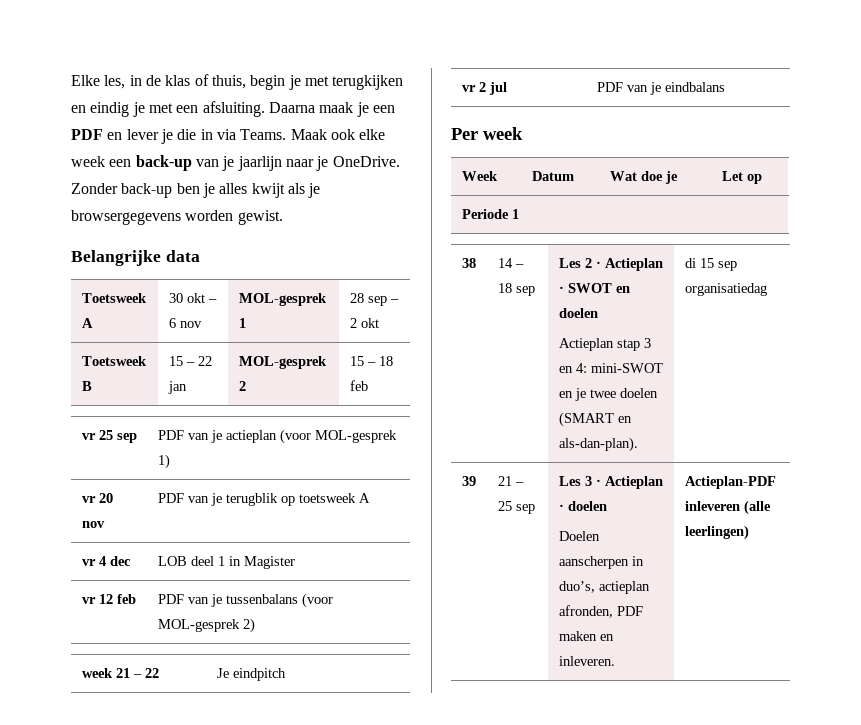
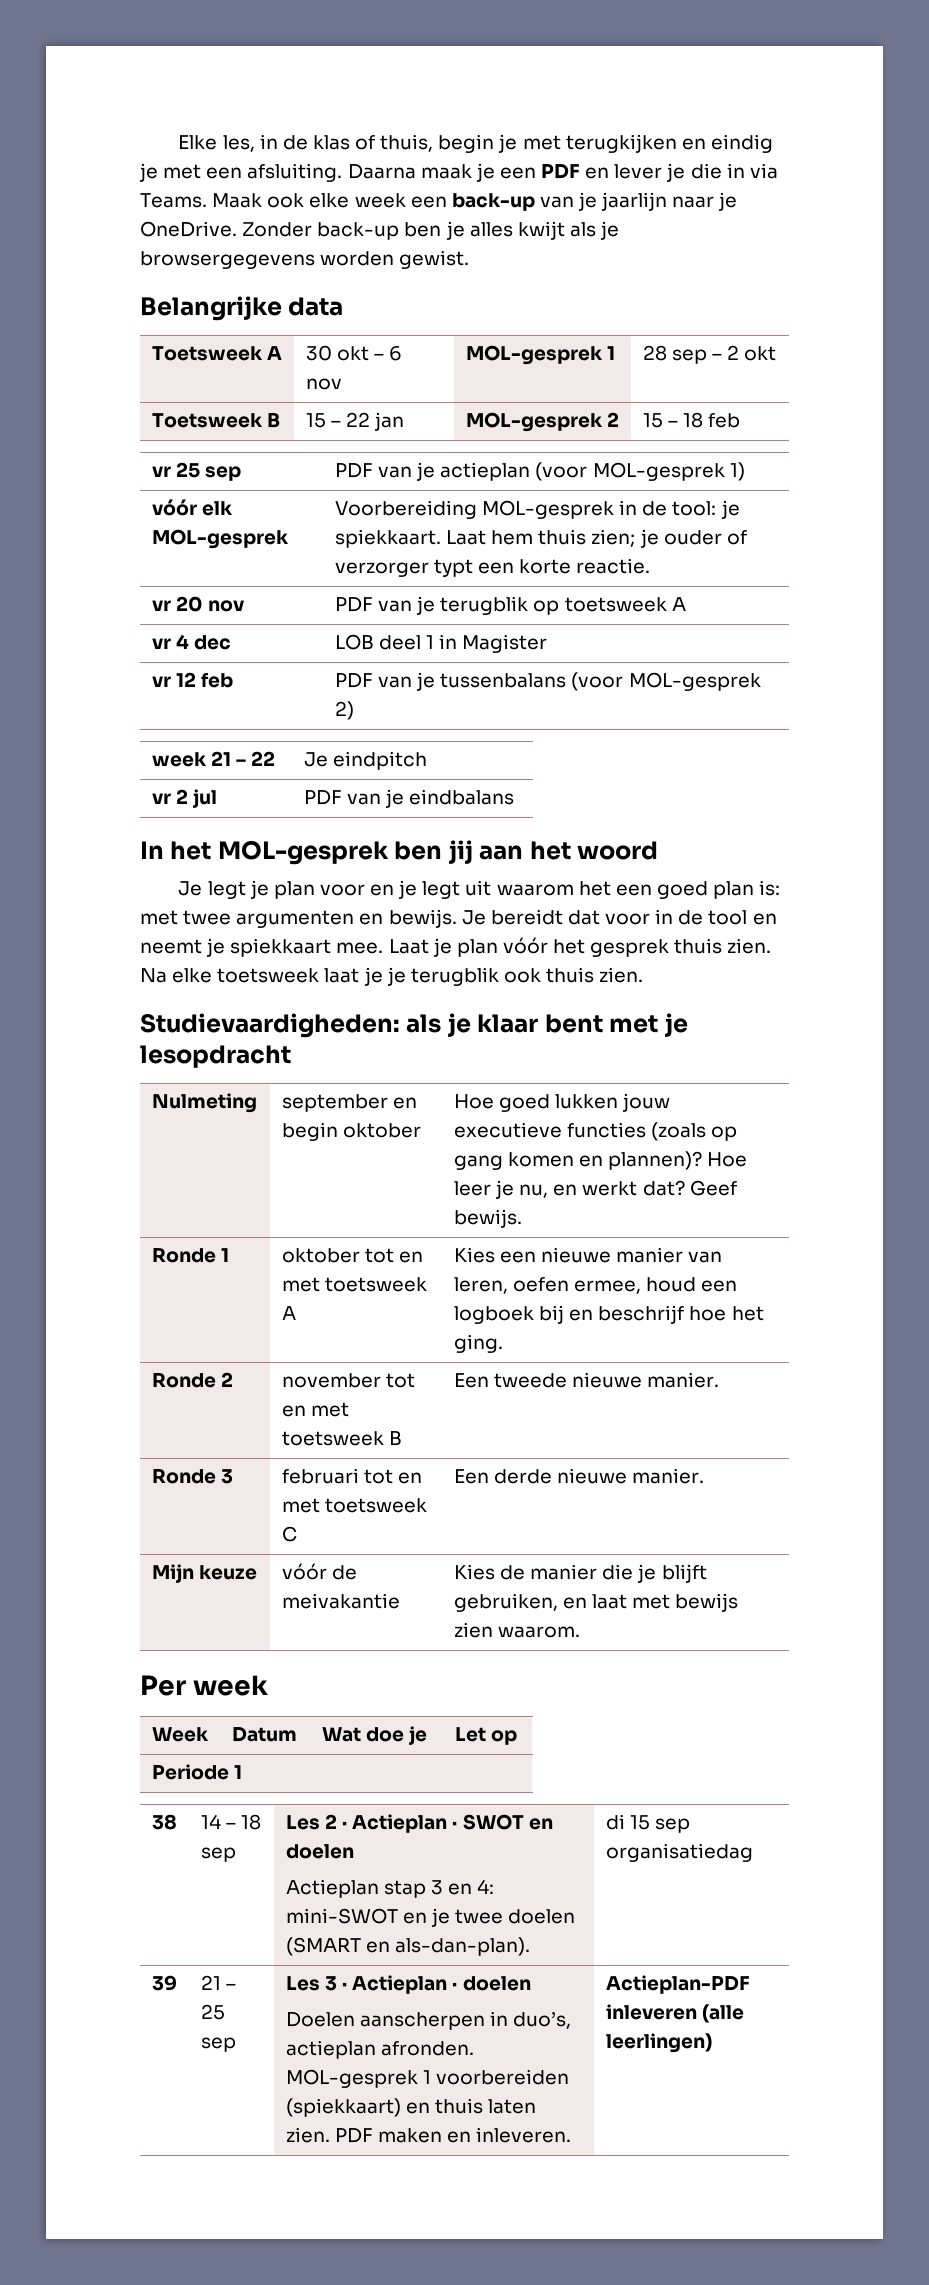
+ vóór elk MOL-gesprek | Voorbereiding MOL-gesprek in de tool: je spiekkaart. Laat hem thuis zien; je ouder of verzorger typt een korte reactie.
+ In het MOL-gesprek ben jij aan het woord
+ Je legt je plan voor en je legt uit waarom het een goed plan is: met twee argumenten en bewijs. Je bereidt dat voor in de tool en neemt je spiekkaart mee. Laat je plan vóór het gesprek thuis zien. Na elke toetsweek laat je je terugblik ook thuis zien.
+ Studievaardigheden: als je klaar bent met je lesopdracht
+ Nulmeting | september en begin oktober | Hoe goed lukken jouw executieve functies (zoals op gang komen en plannen)? Hoe leer je nu, en werkt dat? Geef bewijs.
+ Ronde 1 | oktober tot en met toetsweek A | Kies een nieuwe manier van leren, oefen ermee, houd een logboek bij en beschrijf hoe het ging.
+ Ronde 2 | november tot en met toetsweek B | Een tweede nieuwe manier.
+ Ronde 3 | februari tot en met toetsweek C | Een derde nieuwe manier.
+ Mijn keuze | vóór de meivakantie | Kies de manier die je blijft gebruiken, en laat met bewijs zien waarom.
  39 | 21 – 25 sep | Les 3 · Actieplan · doelen
- Doelen aanscherpen in duo’s, actieplan afronden, PDF maken en inleveren. | Actieplan-PDF inleveren (alle leerlingen)
+ Doelen aanscherpen in duo’s, actieplan afronden. MOL-gesprek 1 voorbereiden (spiekkaart) en thuis laten zien. PDF maken en inleveren. | Actieplan-PDF inleveren (alle leerlingen)

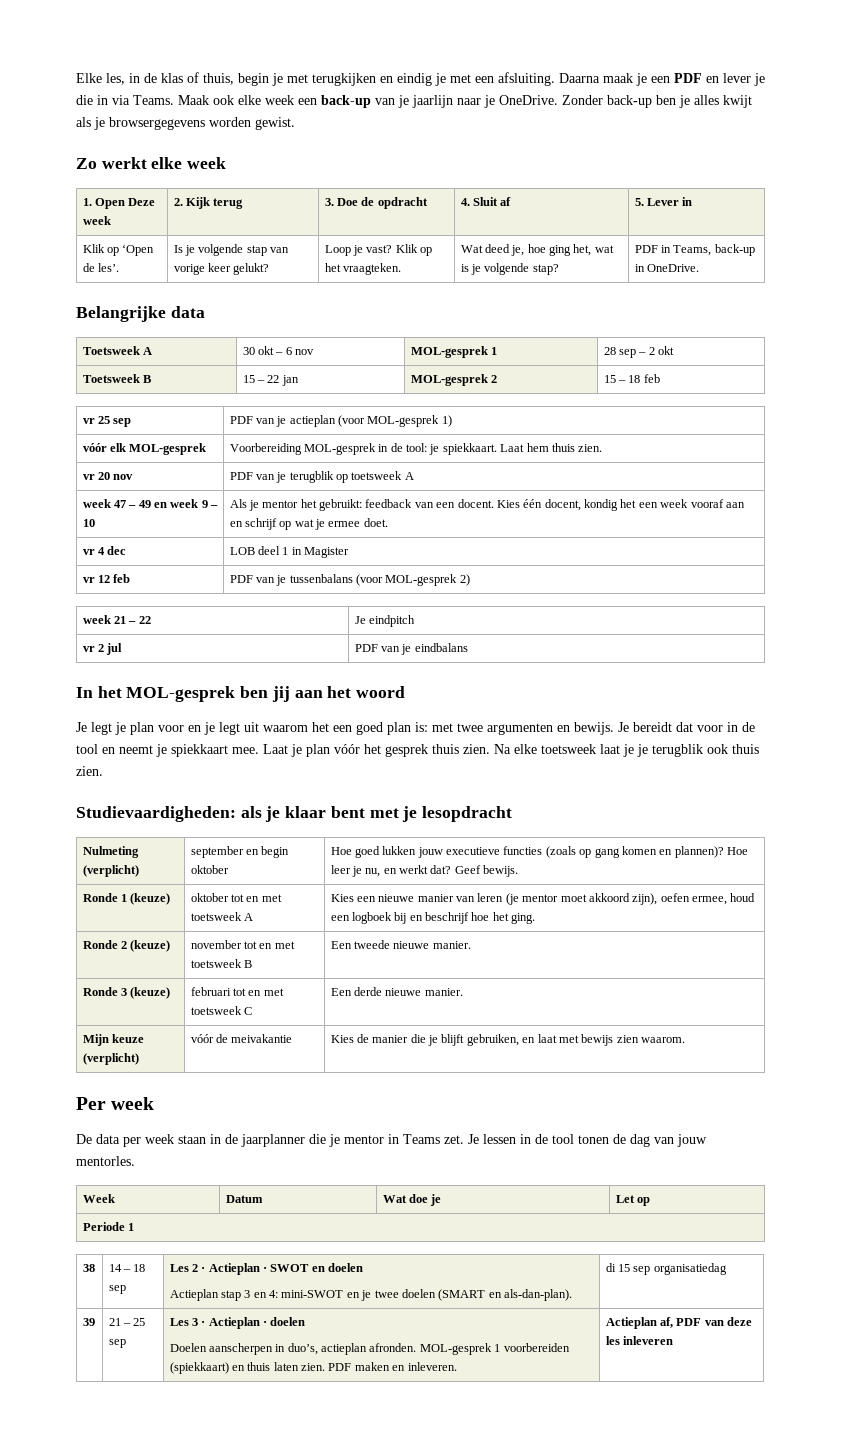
+ Zo werkt elke week
+ 1. Open Deze week | 2. Kijk terug | 3. Doe de opdracht | 4. Sluit af | 5. Lever in
+ Klik op ‘Open de les’. | Is je volgende stap van vorige keer gelukt? | Loop je vast? Klik op het vraagteken. | Wat deed je, hoe ging het, wat is je volgende stap? | PDF in Teams, back-up in OneDrive.
- vóór elk MOL-gesprek | Voorbereiding MOL-gesprek in de tool: je spiekkaart. Laat hem thuis zien; je ouder of verzorger typt een korte reactie.
+ vóór elk MOL-gesprek | Voorbereiding MOL-gesprek in de tool: je spiekkaart. Laat hem thuis zien.
+ week 47 – 49 en week 9 – 10 | Als je mentor het gebruikt: feedback van een docent. Kies één docent, kondig het een week vooraf aan en schrijf op wat je ermee doet.
- Nulmeting | september en begin oktober | Hoe goed lukken jouw executieve functies (zoals op gang komen en plannen)? Hoe leer je nu, en werkt dat? Geef bewijs.
+ Nulmeting (verplicht) | september en begin oktober | Hoe goed lukken jouw executieve functies (zoals op gang komen en plannen)? Hoe leer je nu, en werkt dat? Geef bewijs.
- Ronde 1 | oktober tot en met toetsweek A | Kies een nieuwe manier van leren, oefen ermee, houd een logboek bij en beschrijf hoe het ging.
+ Ronde 1 (keuze) | oktober tot en met toetsweek A | Kies een nieuwe manier van leren (je mentor moet akkoord zijn), oefen ermee, houd een logboek bij en beschrijf hoe het ging.
- Ronde 2 | november tot en met toetsweek B | Een tweede nieuwe manier.
+ Ronde 2 (keuze) | november tot en met toetsweek B | Een tweede nieuwe manier.
- Ronde 3 | februari tot en met toetsweek C | Een derde nieuwe manier.
+ Ronde 3 (keuze) | februari tot en met toetsweek C | Een derde nieuwe manier.
- Mijn keuze | vóór de meivakantie | Kies de manier die je blijft gebruiken, en laat met bewijs zien waarom.
+ Mijn keuze (verplicht) | vóór de meivakantie | Kies de manier die je blijft gebruiken, en laat met bewijs zien waarom.
+ De data per week staan in de jaarplanner die je mentor in Teams zet. Je lessen in de tool tonen de dag van jouw mentorles.
  39 | 21 – 25 sep | Les 3 · Actieplan · doelen
- Doelen aanscherpen in duo’s, actieplan afronden. MOL-gesprek 1 voorbereiden (spiekkaart) en thuis laten zien. PDF maken en inleveren. | Actieplan-PDF inleveren (alle leerlingen)
+ Doelen aanscherpen in duo’s, actieplan afronden. MOL-gesprek 1 voorbereiden (spiekkaart) en thuis laten zien. PDF maken en inleveren. | Actieplan af, PDF van deze les inleveren

